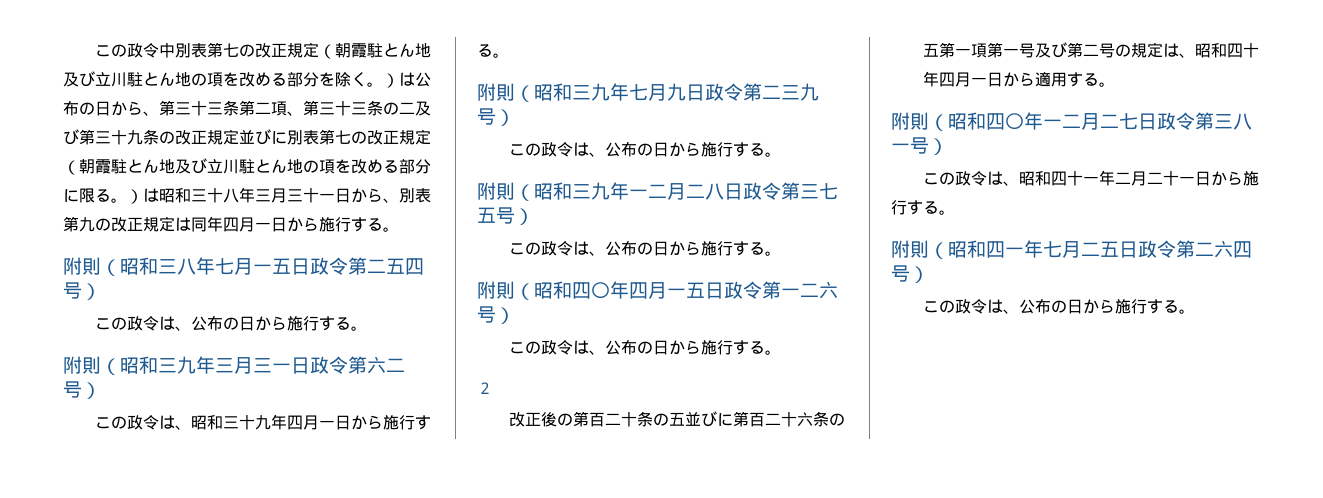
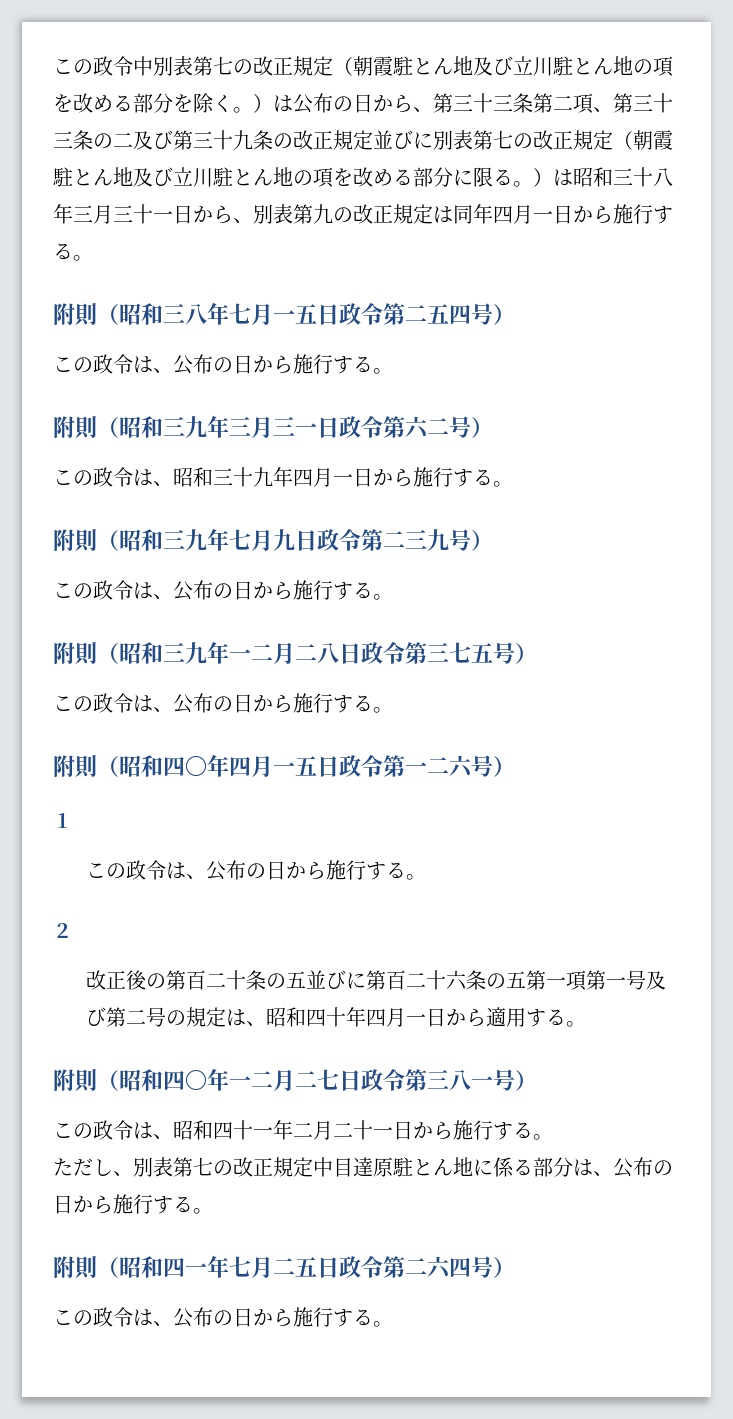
+ １
+ ただし、別表第七の改正規定中目達原駐とん地に係る部分は、公布の日から施行する。

